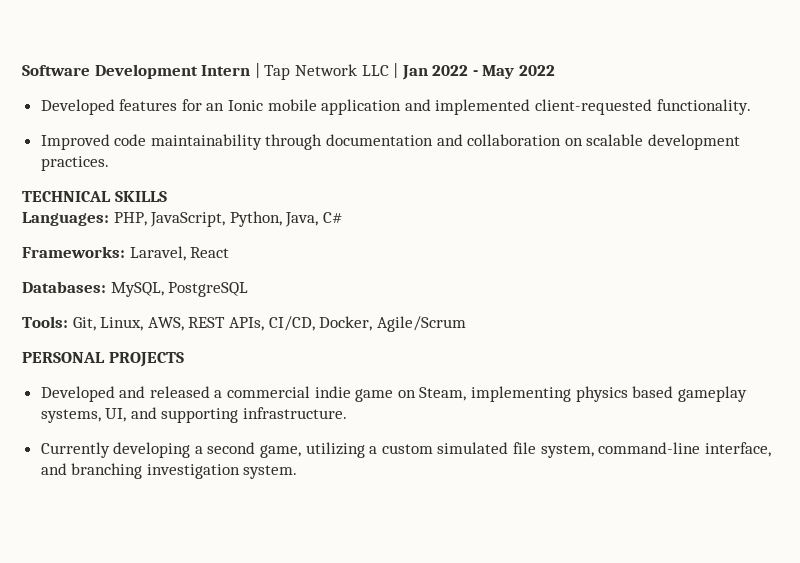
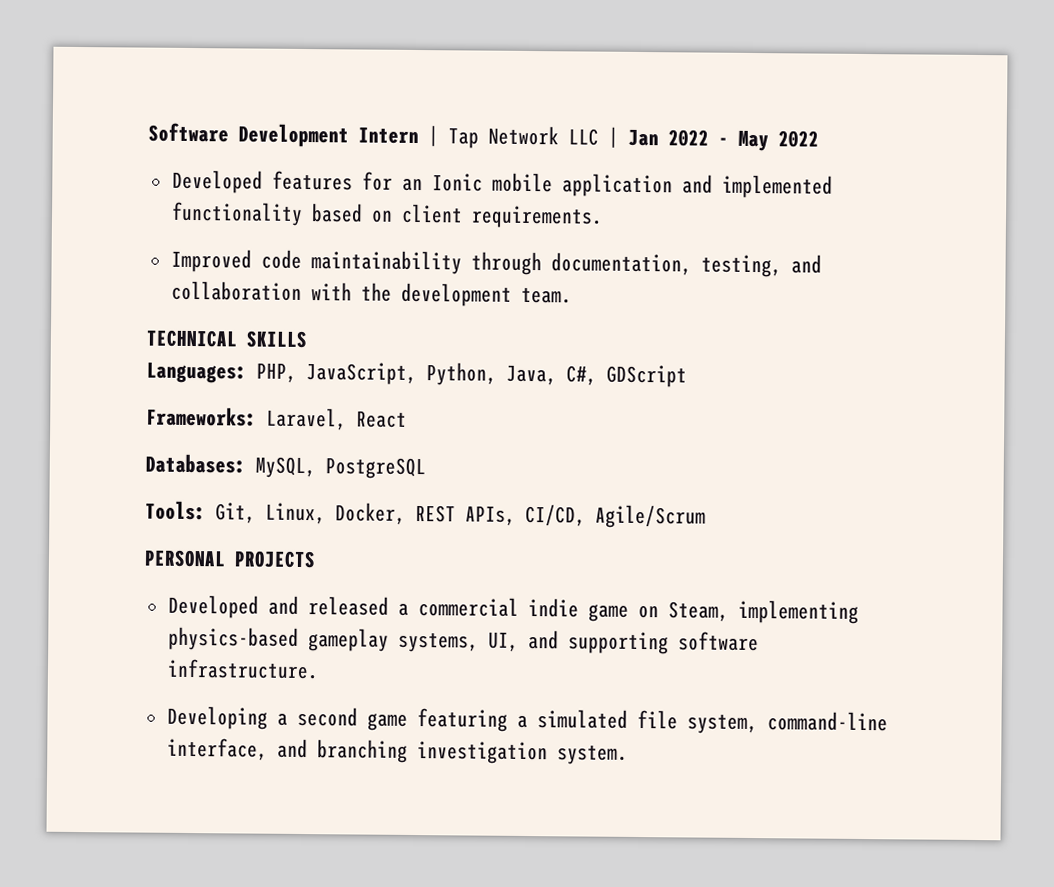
- Developed features for an Ionic mobile application and implemented client-requested functionality.
+ Developed features for an Ionic mobile application and implemented functionality based on client requirements.
- Improved code maintainability through documentation and collaboration on scalable development practices.
+ Improved code maintainability through documentation, testing, and collaboration with the development team.
- Languages: PHP, JavaScript, Python, Java, C#
+ Languages: PHP, JavaScript, Python, Java, C#, GDScript
- Tools: Git, Linux, AWS, REST APIs, CI/CD, Docker, Agile/Scrum
+ Tools: Git, Linux, Docker, REST APIs, CI/CD, Agile/Scrum
- Developed and released a commercial indie game on Steam, implementing physics based gameplay systems, UI, and supporting infrastructure.
+ Developed and released a commercial indie game on Steam, implementing physics-based gameplay systems, UI, and supporting software infrastructure.
- Currently developing a second game, utilizing a custom simulated file system, command-line interface, and branching investigation system.
+ Developing a second game featuring a simulated file system, command-line interface, and branching investigation system.

